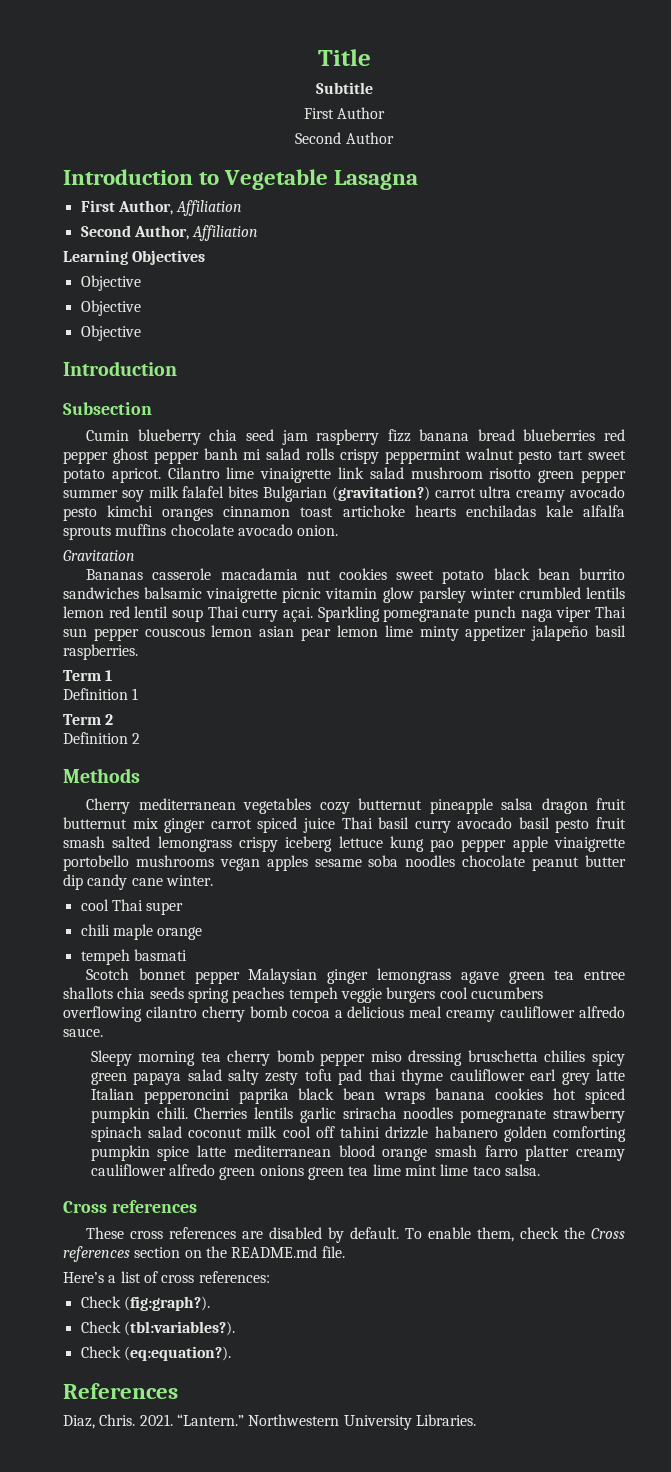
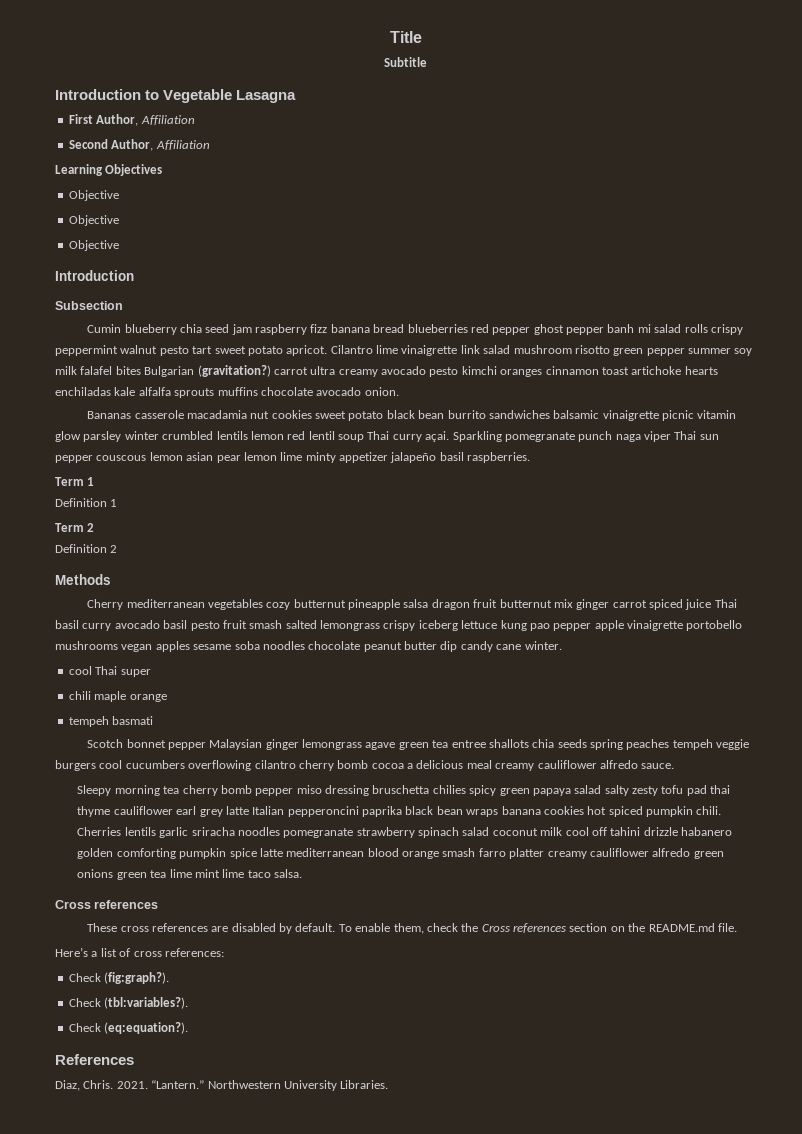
- First Author
- Second Author
- Gravitation

